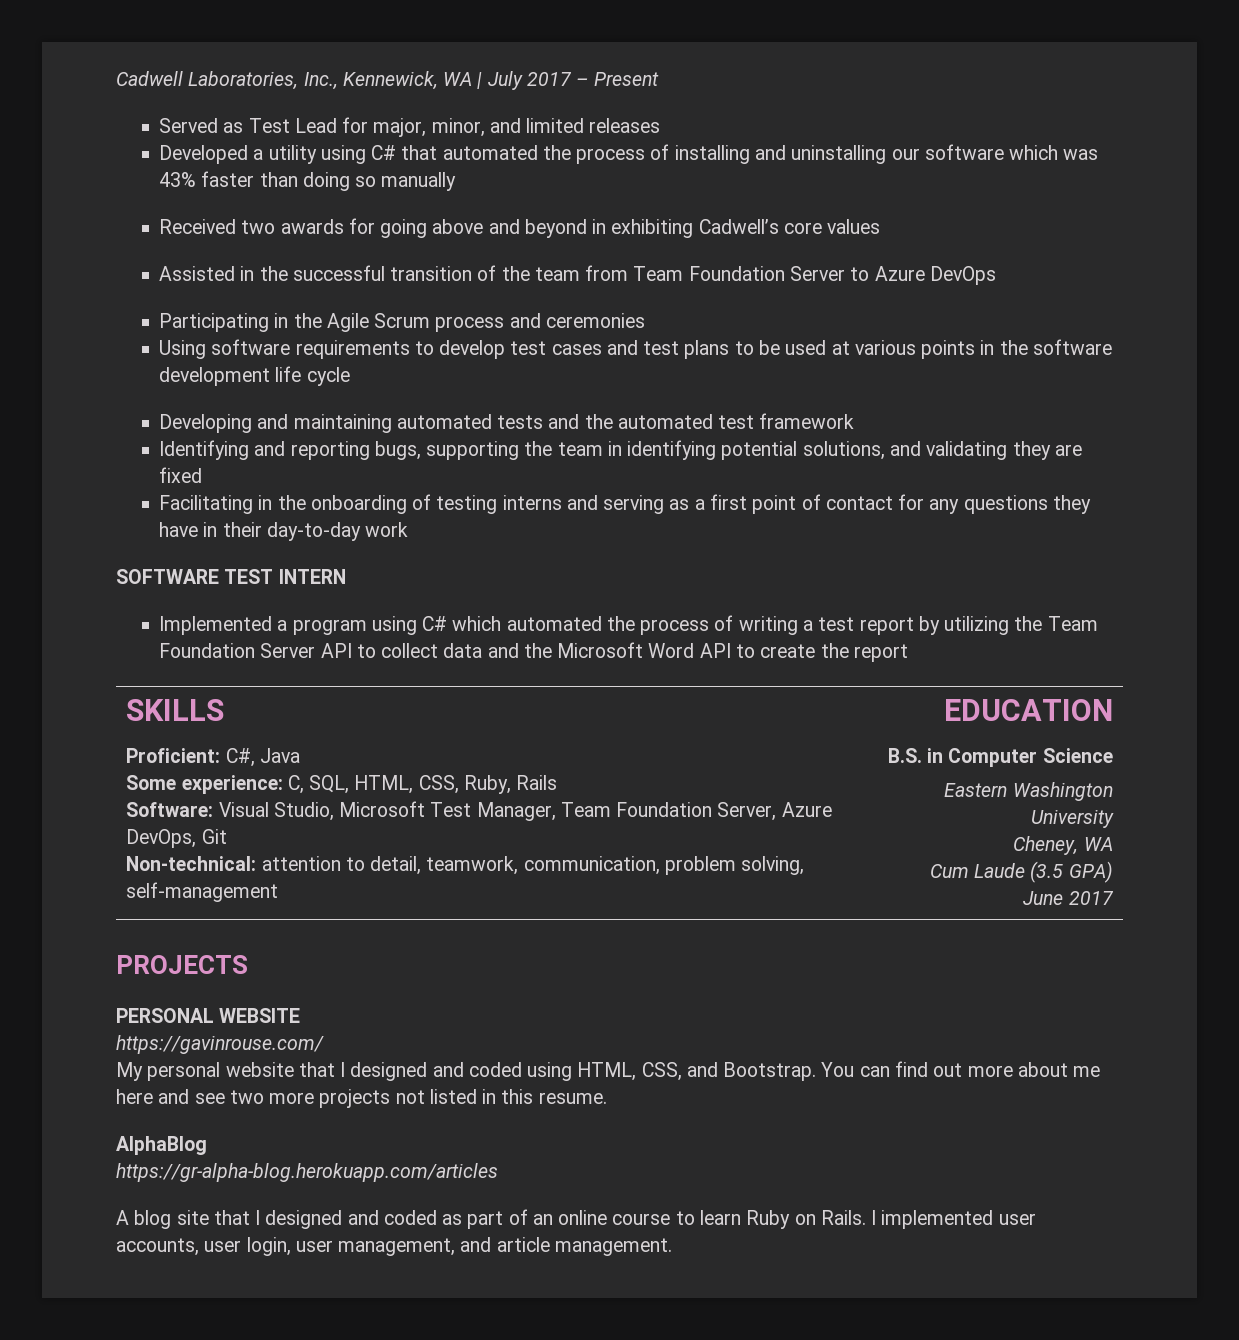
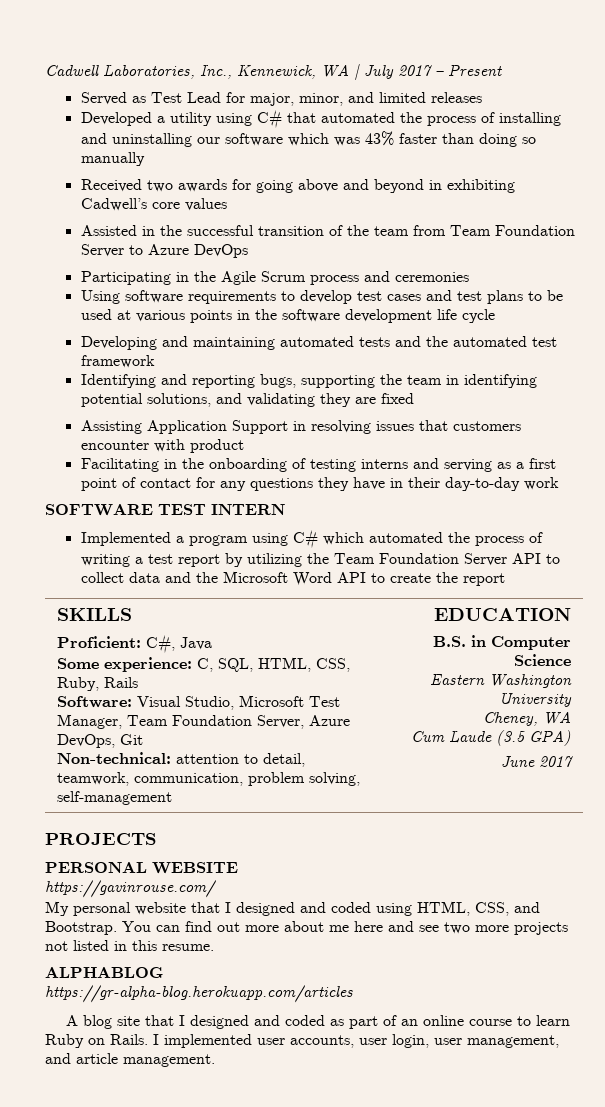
+ Assisting Application Support in resolving issues that customers encounter with product
- AlphaBlog
+ ALPHABLOG

